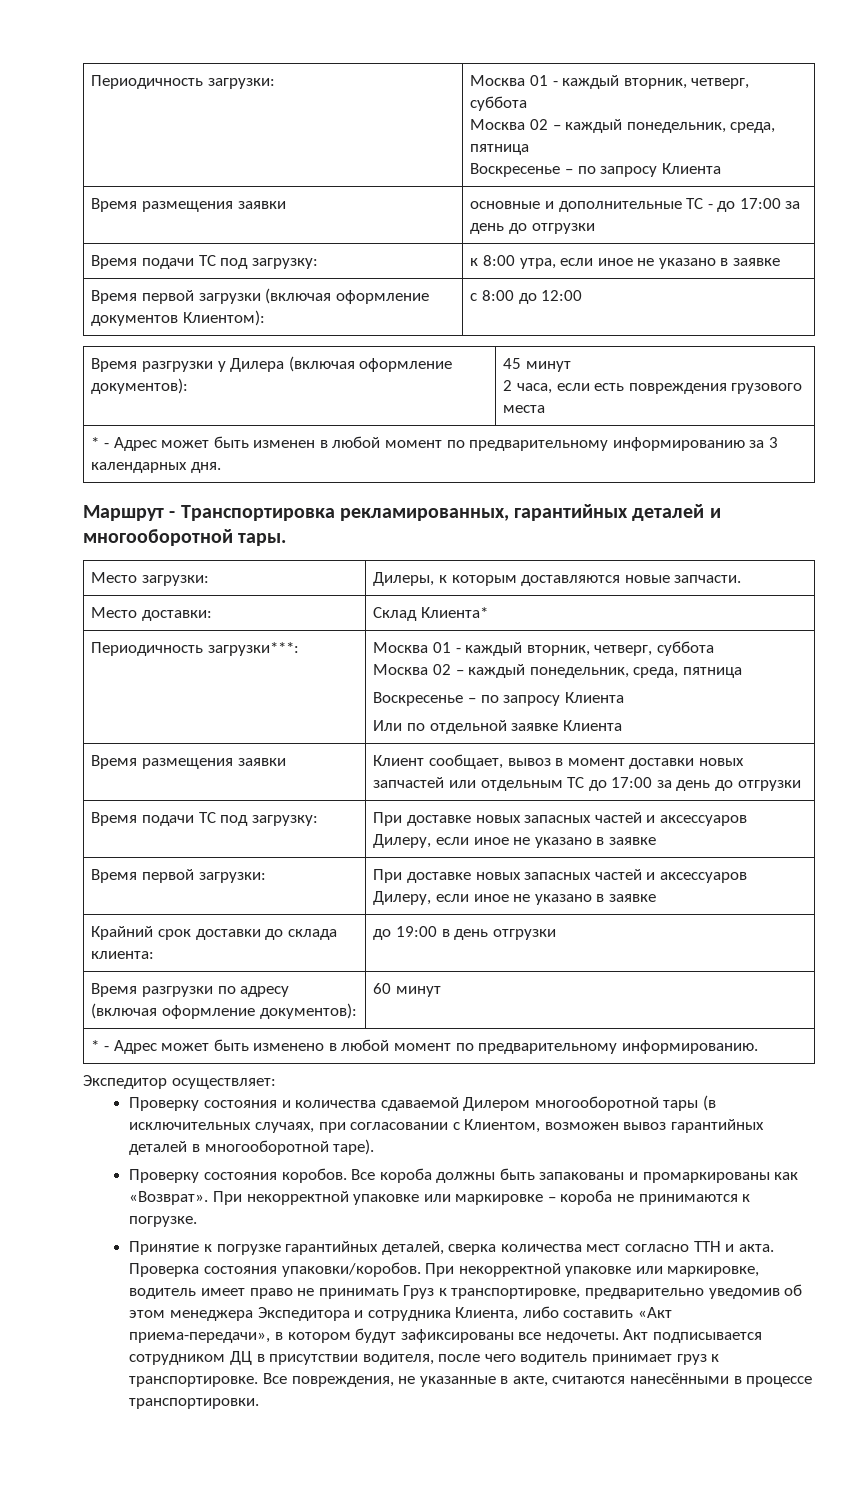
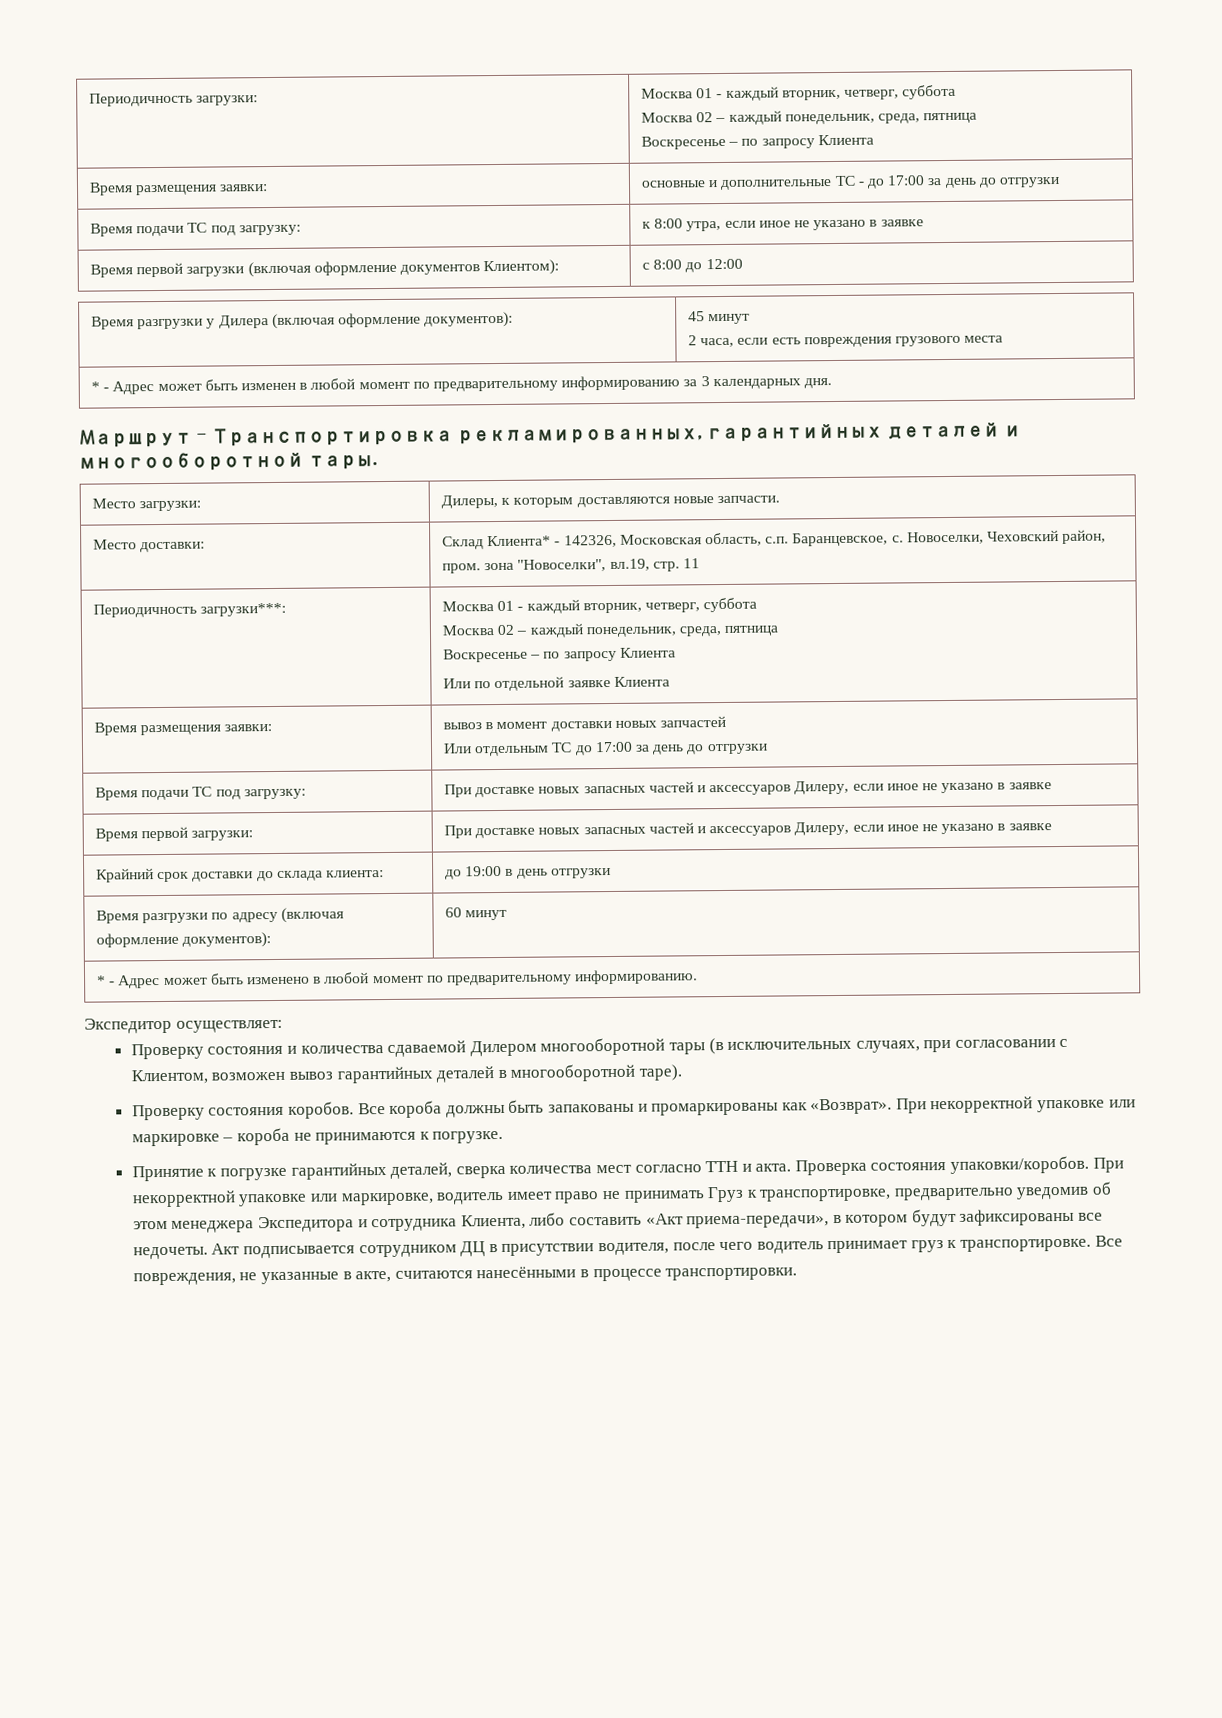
- Время размещения заявки | основные и дополнительные ТС - до 17:00 за день до отгрузки
+ Время размещения заявки: | основные и дополнительные ТС - до 17:00 за день до отгрузки
- Место доставки: | Склад Клиента*
+ Место доставки: | Склад Клиента* - 142326, Московская область, с.п. Баранцевское, с. Новоселки, Чеховский район, пром. зона "Новоселки", вл.19, стр. 11
- Время размещения заявки | Клиент сообщает, вывоз в момент доставки новых запчастей или отдельным ТС до 17:00 за день до отгрузки
+ Время размещения заявки: | вывоз в момент доставки новых запчастей
+ Или отдельным ТС до 17:00 за день до отгрузки

